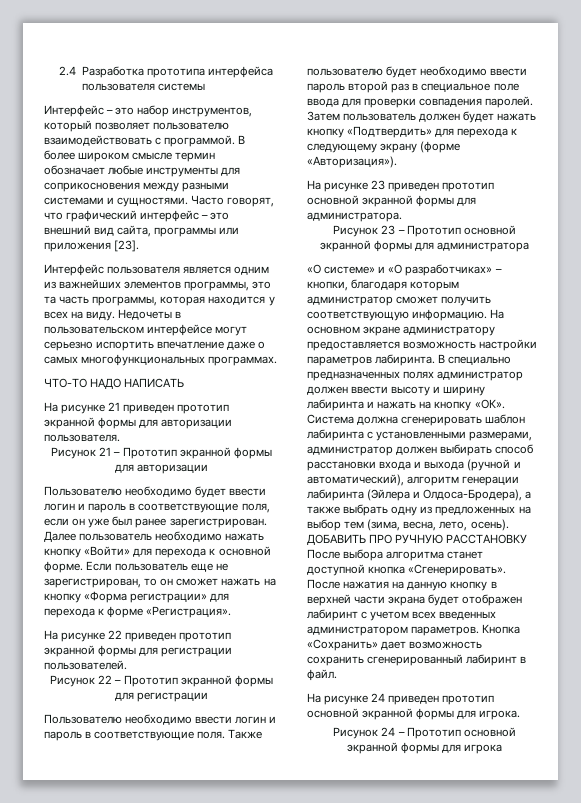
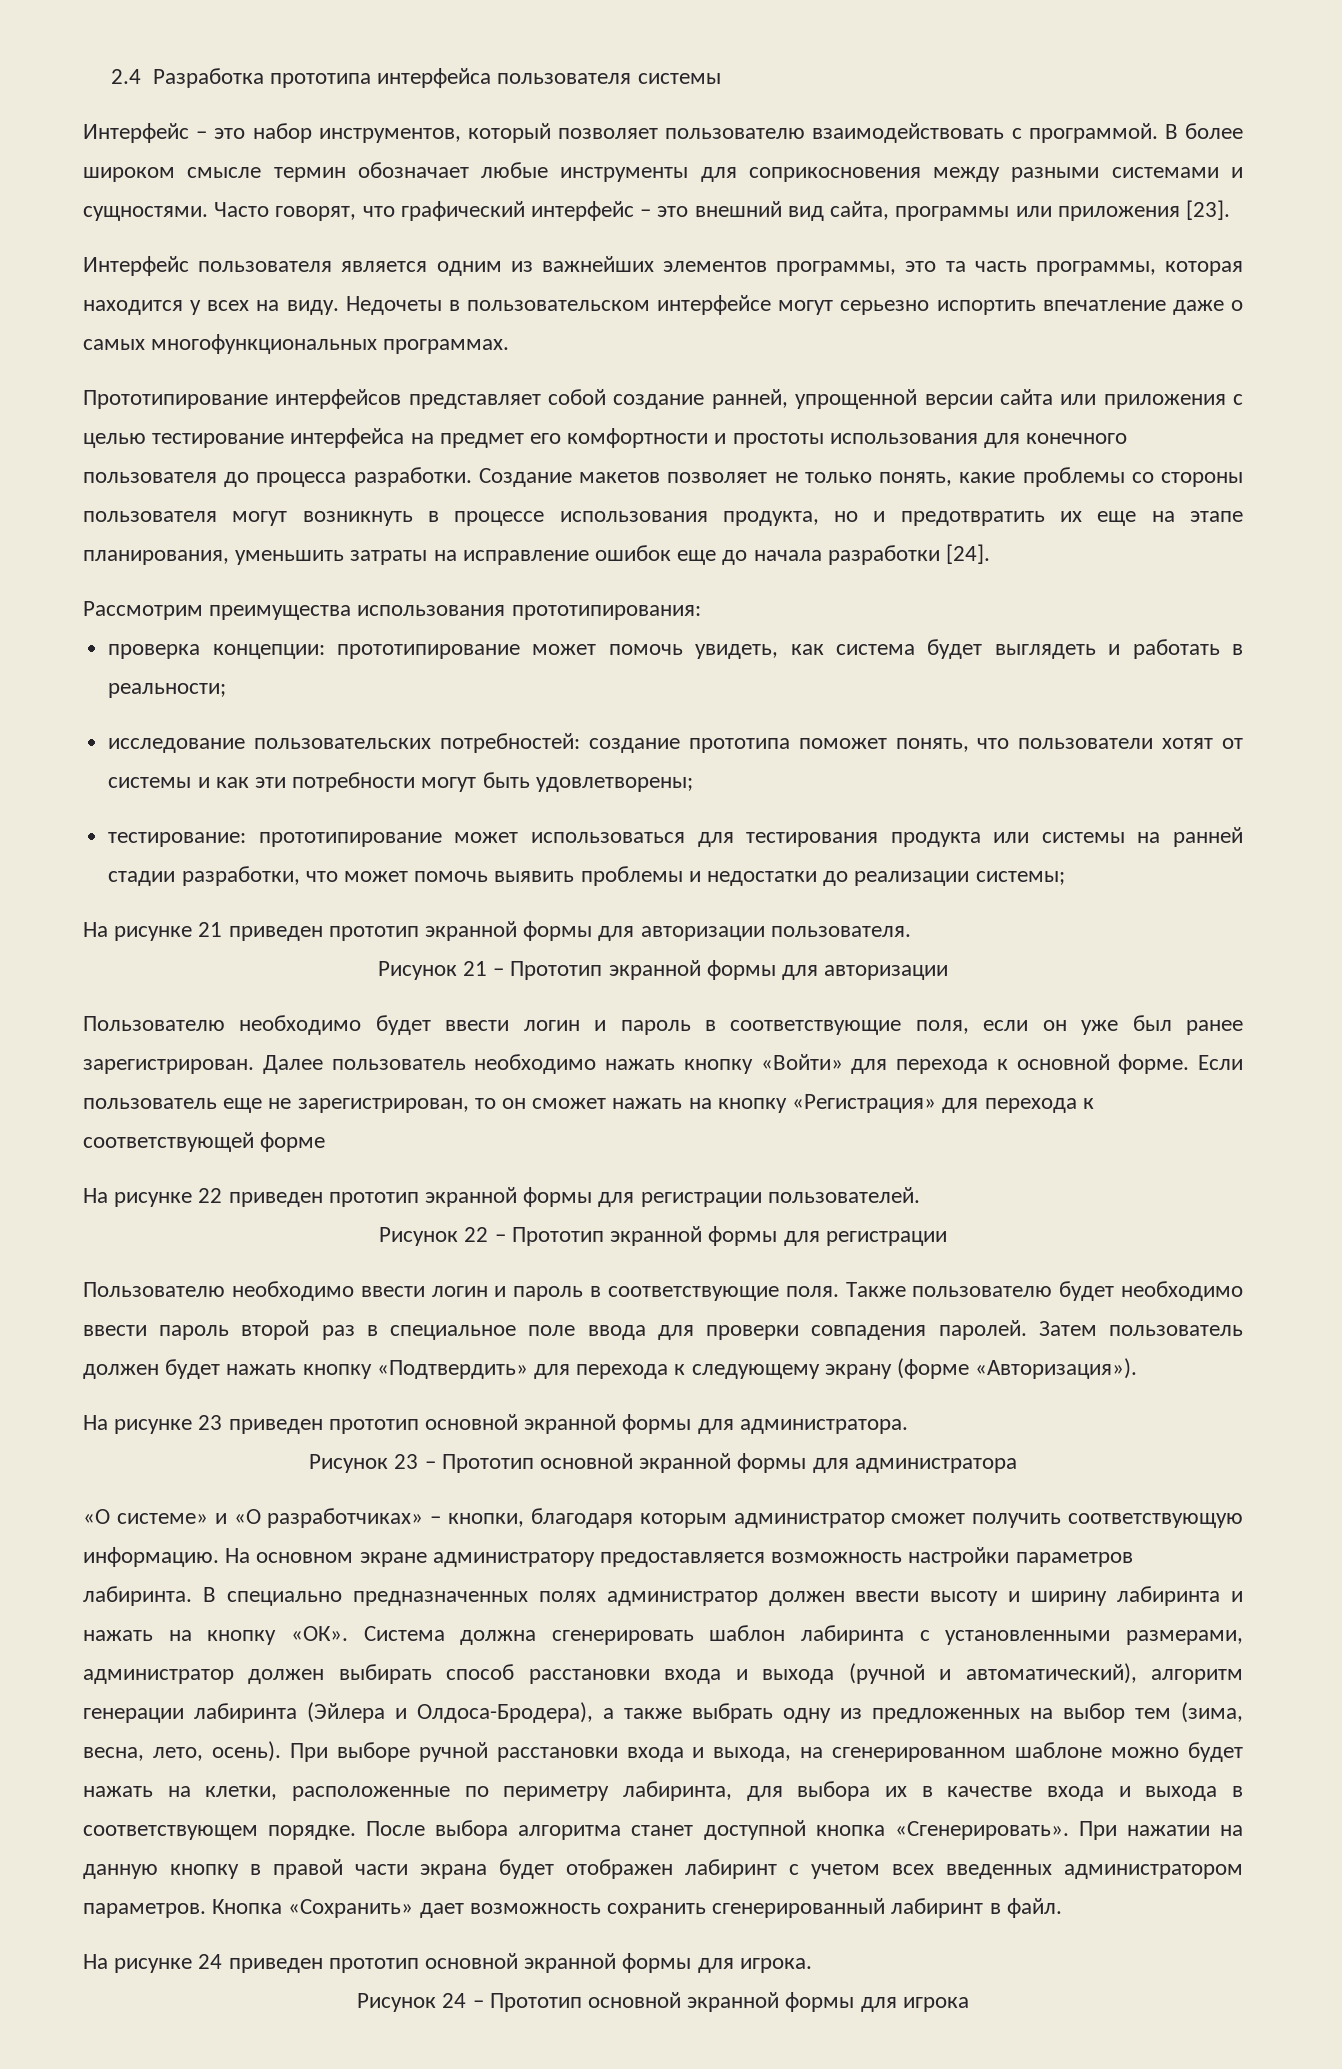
- ЧТО-ТО НАДО НАПИСАТЬ
+ Прототипирование интерфейсов представляет собой создание ранней, упрощенной версии сайта или приложения с целью тестирование интерфейса на предмет его комфортности и простоты использования для конечного пользователя до процесса разработки. Создание макетов позволяет не только понять, какие проблемы со стороны пользователя могут возникнуть в процессе использования продукта, но и предотвратить их еще на этапе планирования, уменьшить затраты на исправление ошибок еще до начала разработки [24].
+ Рассмотрим преимущества использования прототипирования:
+ проверка концепции: прототипирование может помочь увидеть, как система будет выглядеть и работать в реальности;
+ исследование пользовательских потребностей: создание прототипа поможет понять, что пользователи хотят от системы и как эти потребности могут быть удовлетворены;
+ тестирование: прототипирование может использоваться для тестирования продукта или системы на ранней стадии разработки, что может помочь выявить проблемы и недостатки до реализации системы;
- Если пользователь еще не зарегистрирован, то он сможет нажать на кнопку «Форма регистрации» для перехода к форме «Регистрация».
+ Если пользователь еще не зарегистрирован, то он сможет нажать на кнопку «Регистрация» для перехода к соответствующей форме
- ДОБАВИТЬ ПРО РУЧНУЮ РАССТАНОВКУ После выбора алгоритма станет доступной кнопка «Сгенерировать».
+ При выборе ручной расстановки входа и выхода, на сгенерированном шаблоне можно будет нажать на клетки, расположенные по периметру лабиринта, для выбора их в качестве входа и выхода в соответствующем порядке. После выбора алгоритма станет доступной кнопка «Сгенерировать».
- После нажатия на данную кнопку в верхней части экрана будет отображен лабиринт с учетом всех введенных администратором параметров.
+ При нажатии на данную кнопку в правой части экрана будет отображен лабиринт с учетом всех введенных администратором параметров.

